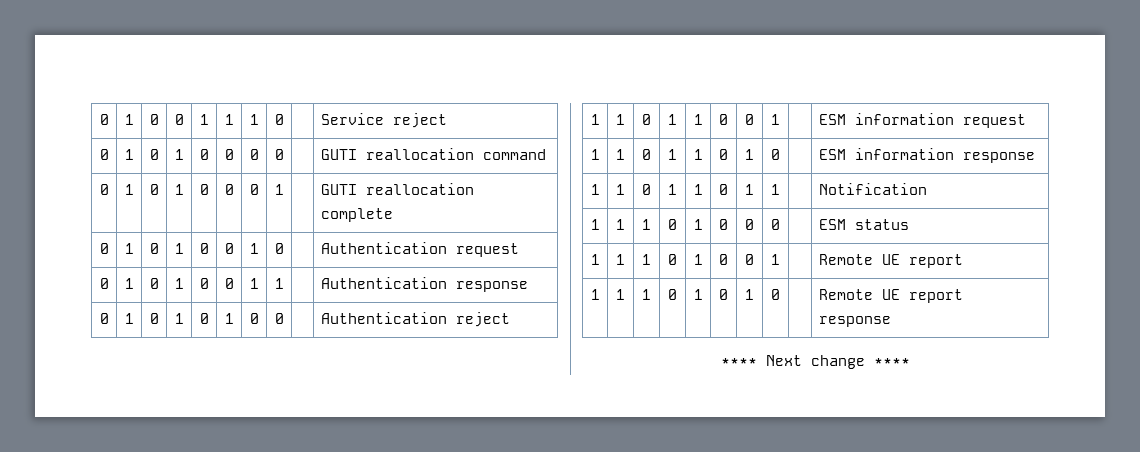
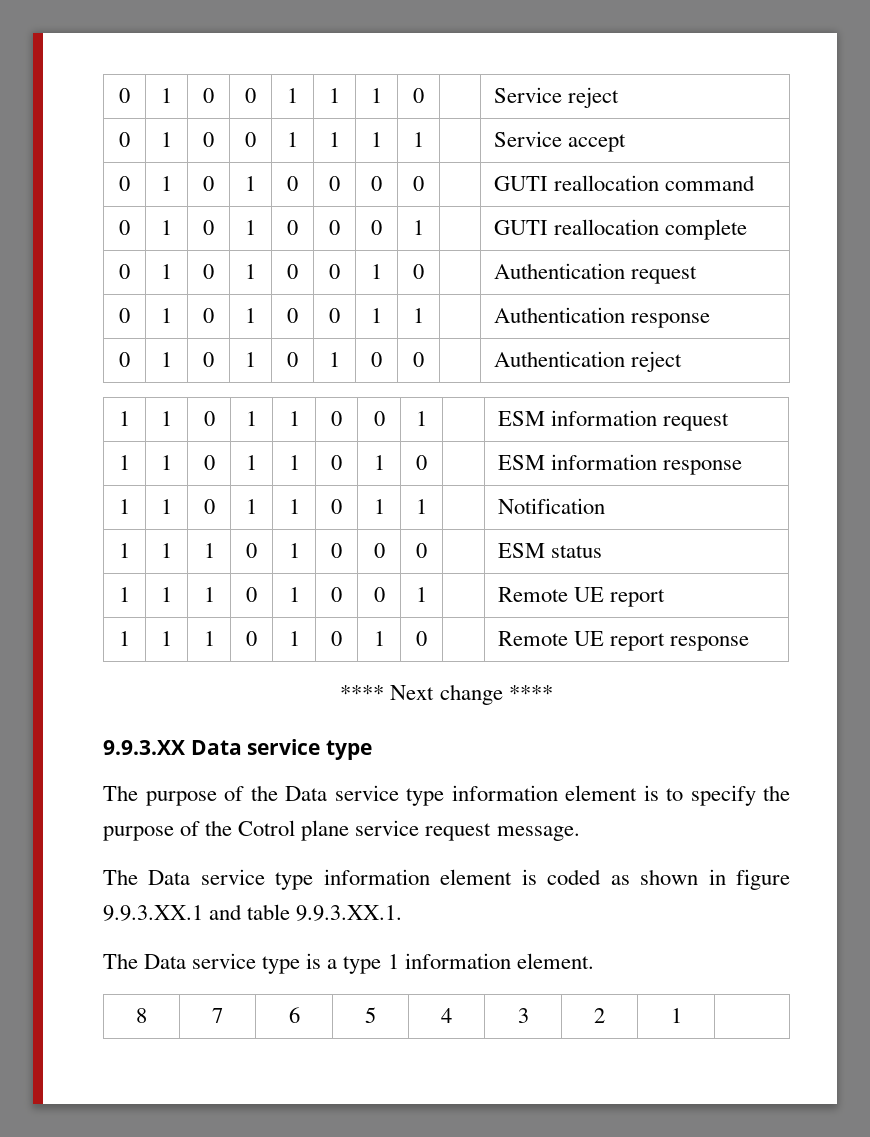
+ 0 | 1 | 0 | 0 | 1 | 1 | 1 | 1 | | Service accept
+ 9.9.3.XX Data service type
+ The purpose of the Data service type information element is to specify the purpose of the Cotrol plane service request message.
+ The Data service type information element is coded as shown in figure 9.9.3.XX.1 and table 9.9.3.XX.1.
+ The Data service type is a type 1 information element.
+ 8 | 7 | 6 | 5 | 4 | 3 | 2 | 1 |

